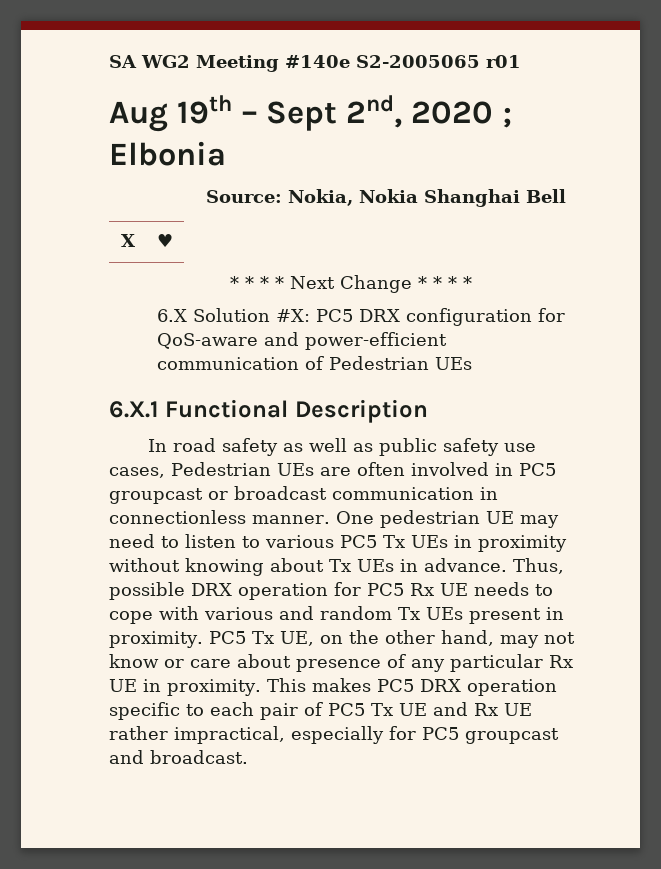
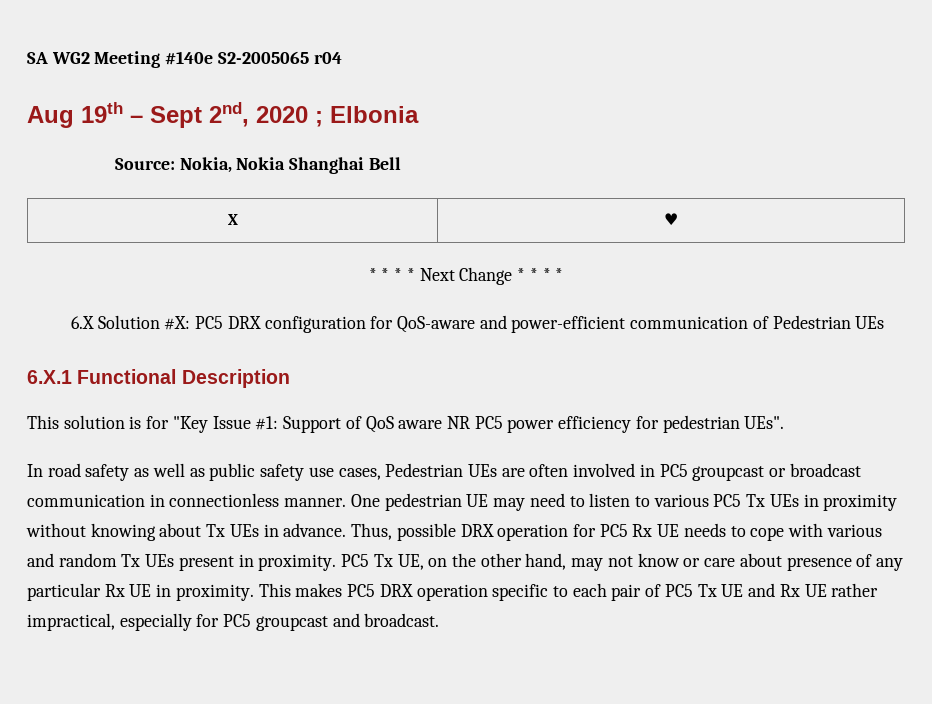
- SA WG2 Meeting #140e S2-2005065 r01
+ SA WG2 Meeting #140e S2-2005065 r04
+ This solution is for "Key Issue #1: Support of QoS aware NR PC5 power efficiency for pedestrian UEs".

